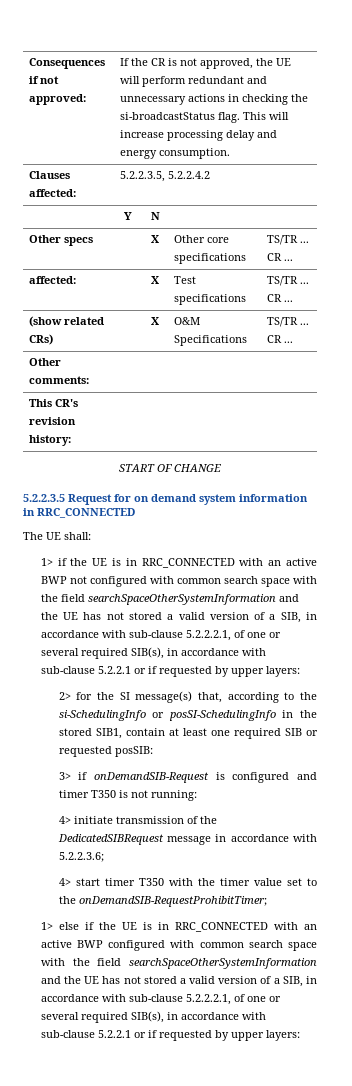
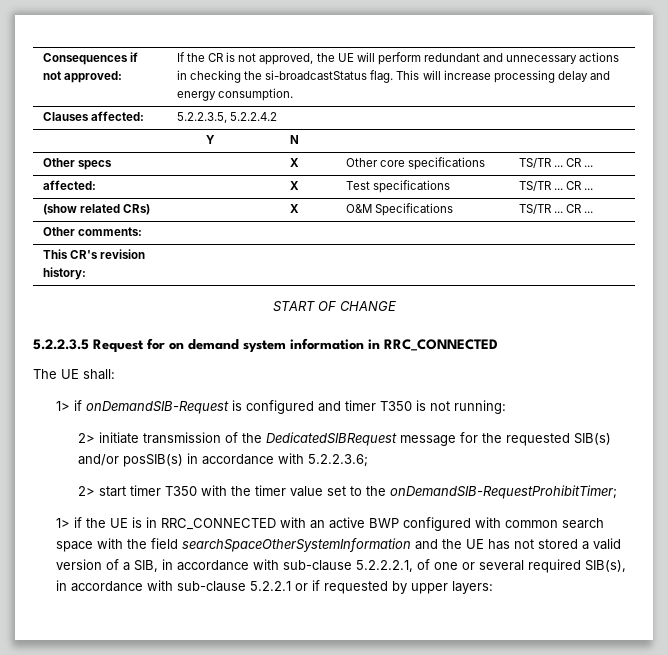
- 1> if the UE is in RRC_CONNECTED with an active BWP not configured with common search space with the field searchSpaceOtherSystemInformation and the UE has not stored a valid version of a SIB, in accordance with sub-clause 5.2.2.2.1, of one or several required SIB(s), in accordance with sub-clause 5.2.2.1 or if requested by upper layers:
- 2> for the SI message(s) that, according to the si-SchedulingInfo or posSI-SchedulingInfo in the stored SIB1, contain at least one required SIB or requested posSIB:
- 3> if onDemandSIB-Request is configured and timer T350 is not running:
+ 1> if onDemandSIB-Request is configured and timer T350 is not running:
- 4> initiate transmission of the DedicatedSIBRequest message in accordance with 5.2.2.3.6;
+ 2> initiate transmission of the DedicatedSIBRequest message for the requested SIB(s) and/or posSIB(s) in accordance with 5.2.2.3.6;
- 4> start timer T350 with the timer value set to the onDemandSIB-RequestProhibitTimer;
+ 2> start timer T350 with the timer value set to the onDemandSIB-RequestProhibitTimer;
- 1> else if the UE is in RRC_CONNECTED with an active BWP configured with common search space with the field searchSpaceOtherSystemInformation and the UE has not stored a valid version of a SIB, in accordance with sub-clause 5.2.2.2.1, of one or several required SIB(s), in accordance with sub-clause 5.2.2.1 or if requested by upper layers:
+ 1> if the UE is in RRC_CONNECTED with an active BWP configured with common search space with the field searchSpaceOtherSystemInformation and the UE has not stored a valid version of a SIB, in accordance with sub-clause 5.2.2.2.1, of one or several required SIB(s), in accordance with sub-clause 5.2.2.1 or if requested by upper layers:

